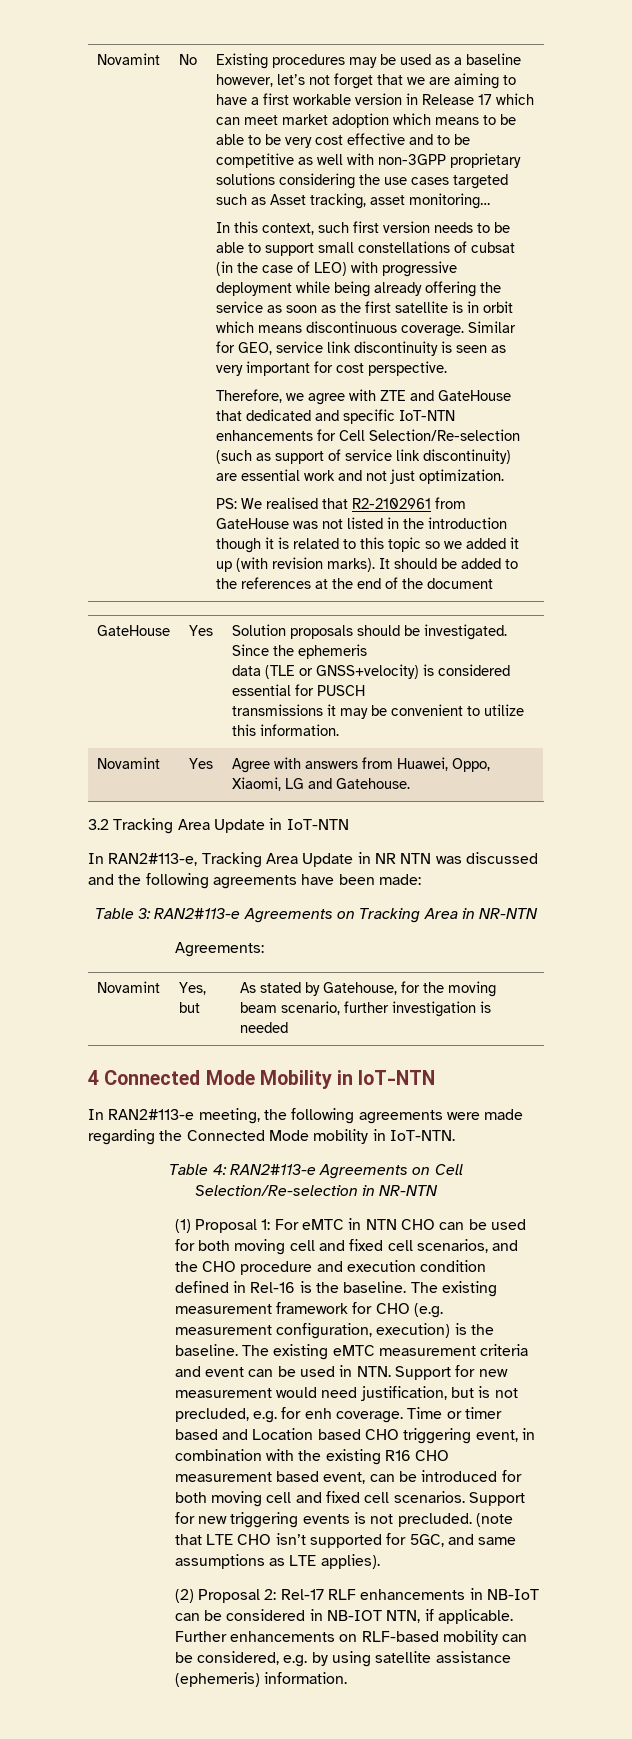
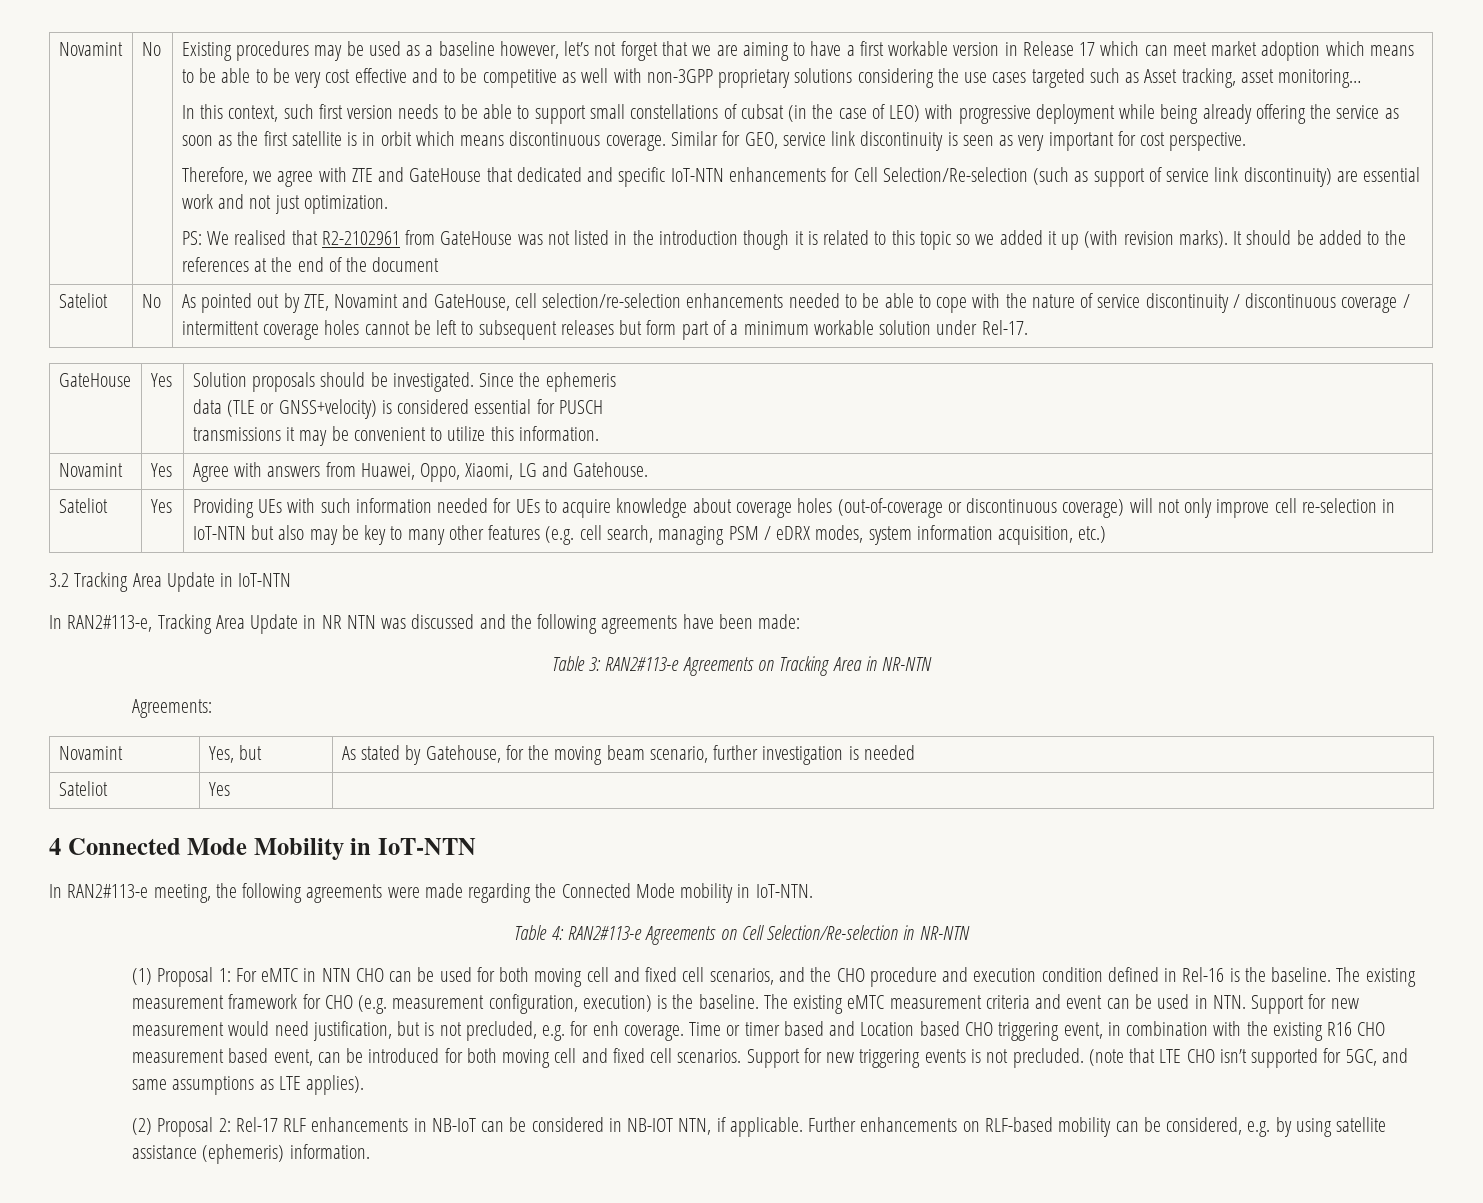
+ Sateliot | No | As pointed out by ZTE, Novamint and GateHouse, cell selection/re-selection enhancements needed to be able to cope with the nature of service discontinuity / discontinuous coverage / intermittent coverage holes cannot be left to subsequent releases but form part of a minimum workable solution under Rel-17.
+ Sateliot | Yes | Providing UEs with such information needed for UEs to acquire knowledge about coverage holes (out-of-coverage or discontinuous coverage) will not only improve cell re-selection in IoT-NTN but also may be key to many other features (e.g. cell search, managing PSM / eDRX modes, system information acquisition, etc.)
  Novamint | Yes, but | As stated by Gatehouse, for the moving beam scenario, further investigation is needed
+ Sateliot | Yes |

